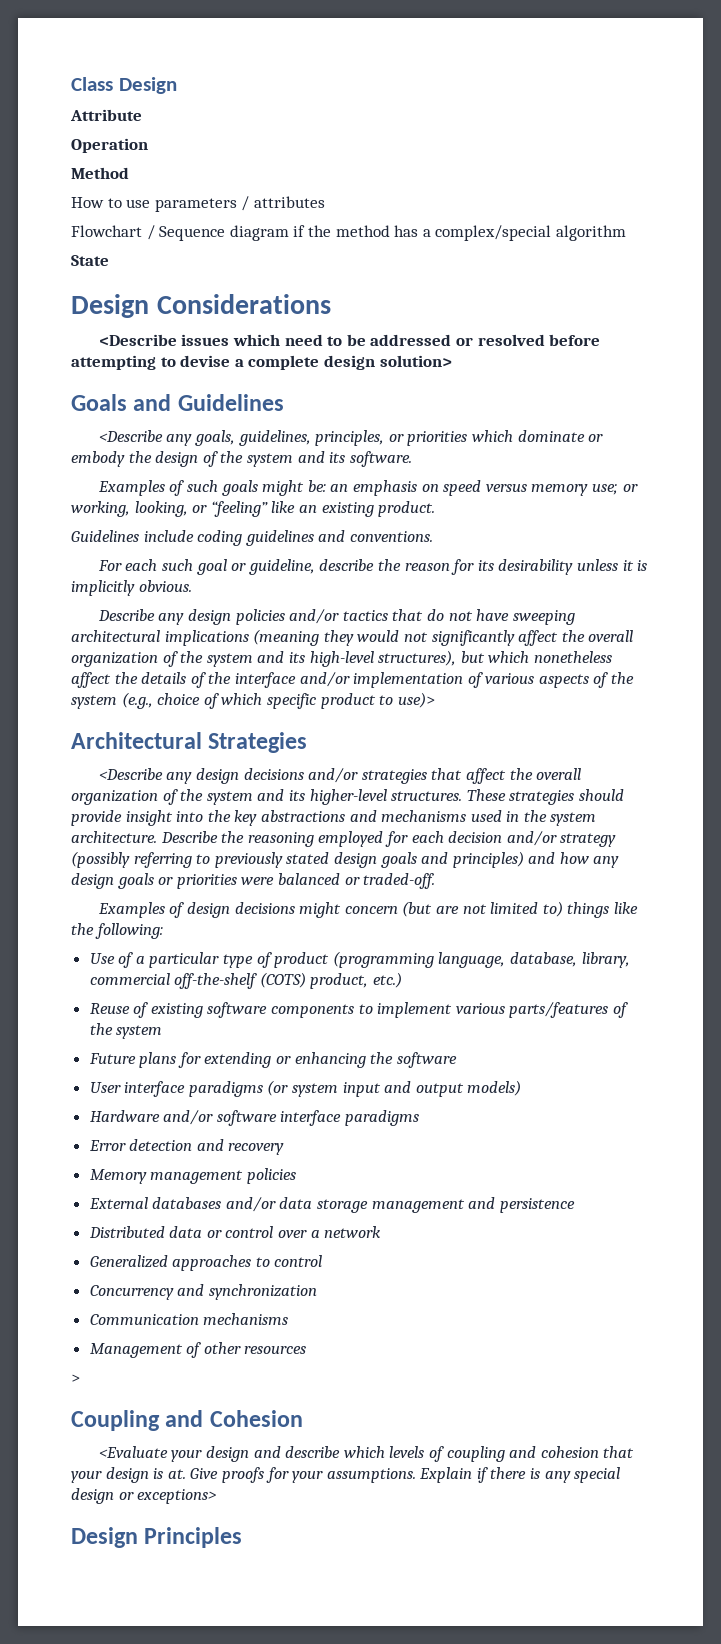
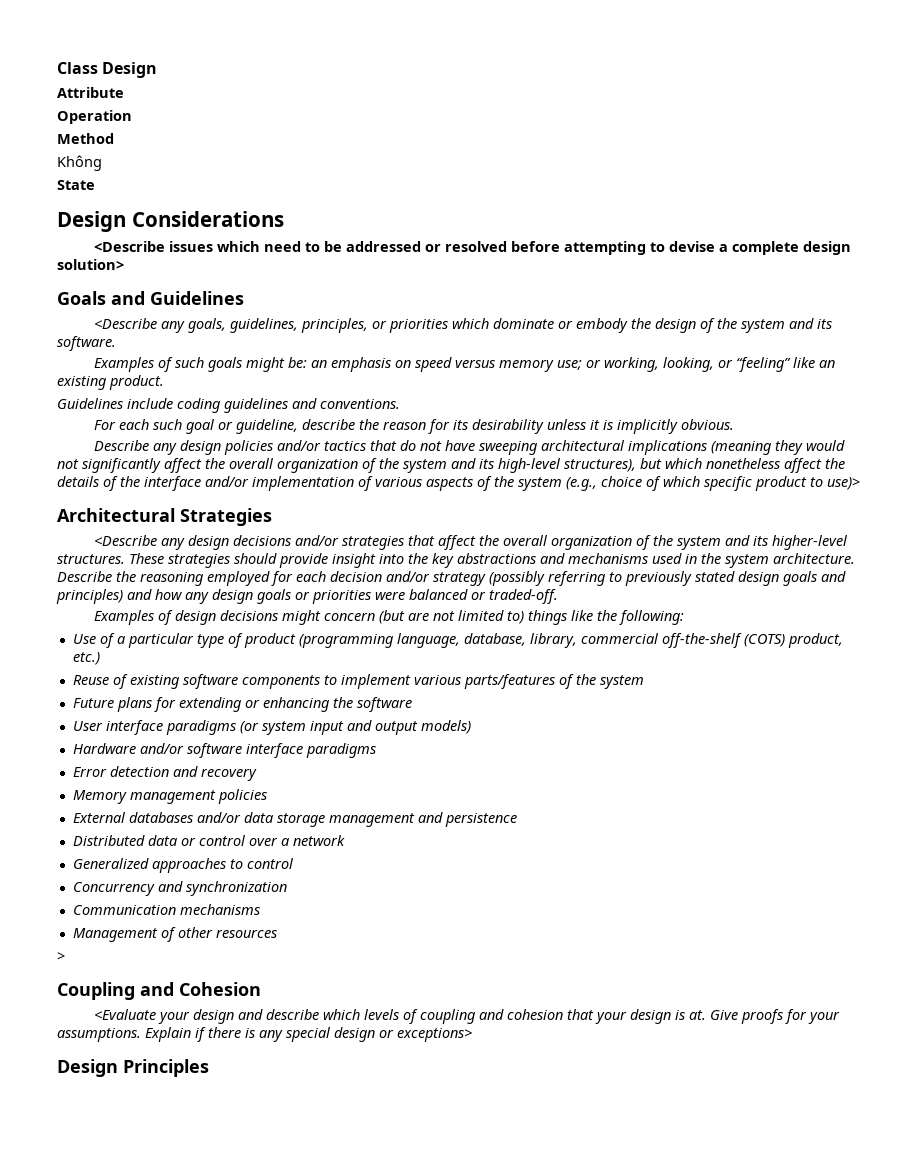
- How to use parameters / attributes
- Flowchart / Sequence diagram if the method has a complex/special algorithm
+ Không

